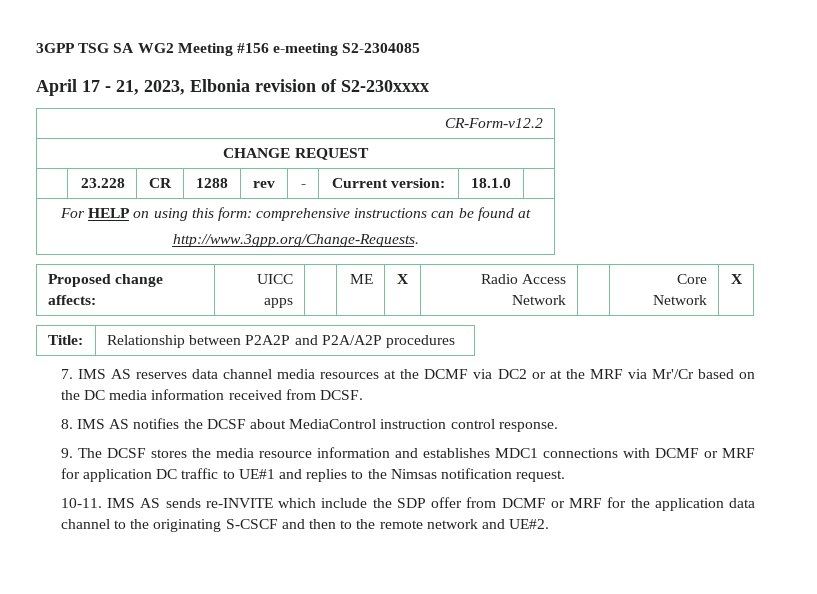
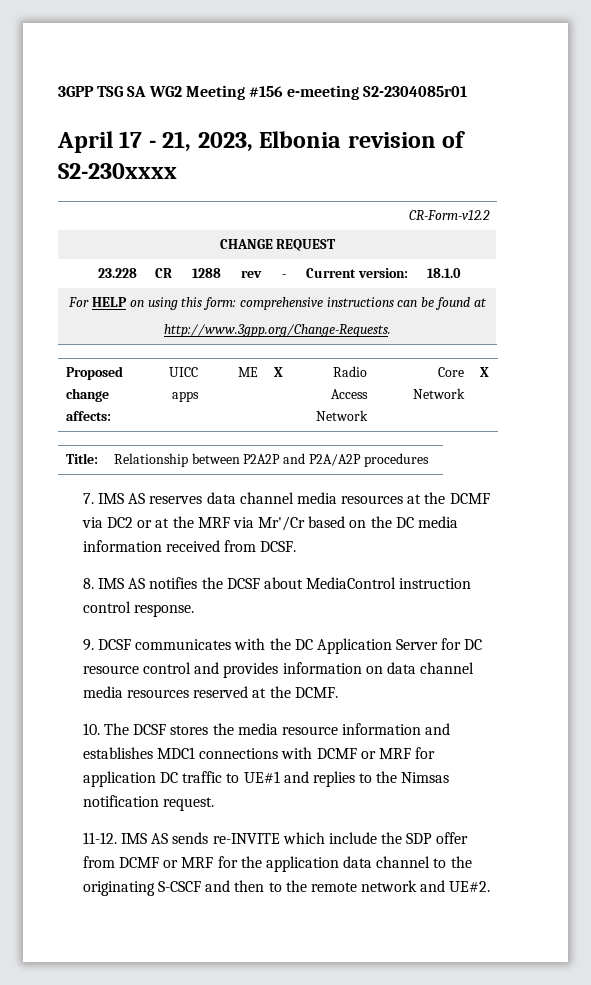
- 3GPP TSG SA WG2 Meeting #156 e-meeting S2-2304085
+ 3GPP TSG SA WG2 Meeting #156 e-meeting S2-2304085r01
- 9. The DCSF stores the media resource information and establishes MDC1 connections with DCMF or MRF for application DC traffic to UE#1 and replies to the Nimsas notification request.
+ 9. DCSF communicates with the DC Application Server for DC resource control and provides information on data channel media resources reserved at the DCMF.
+ 10. The DCSF stores the media resource information and establishes MDC1 connections with DCMF or MRF for application DC traffic to UE#1 and replies to the Nimsas notification request.
- 10-11.
+ 11-12.

